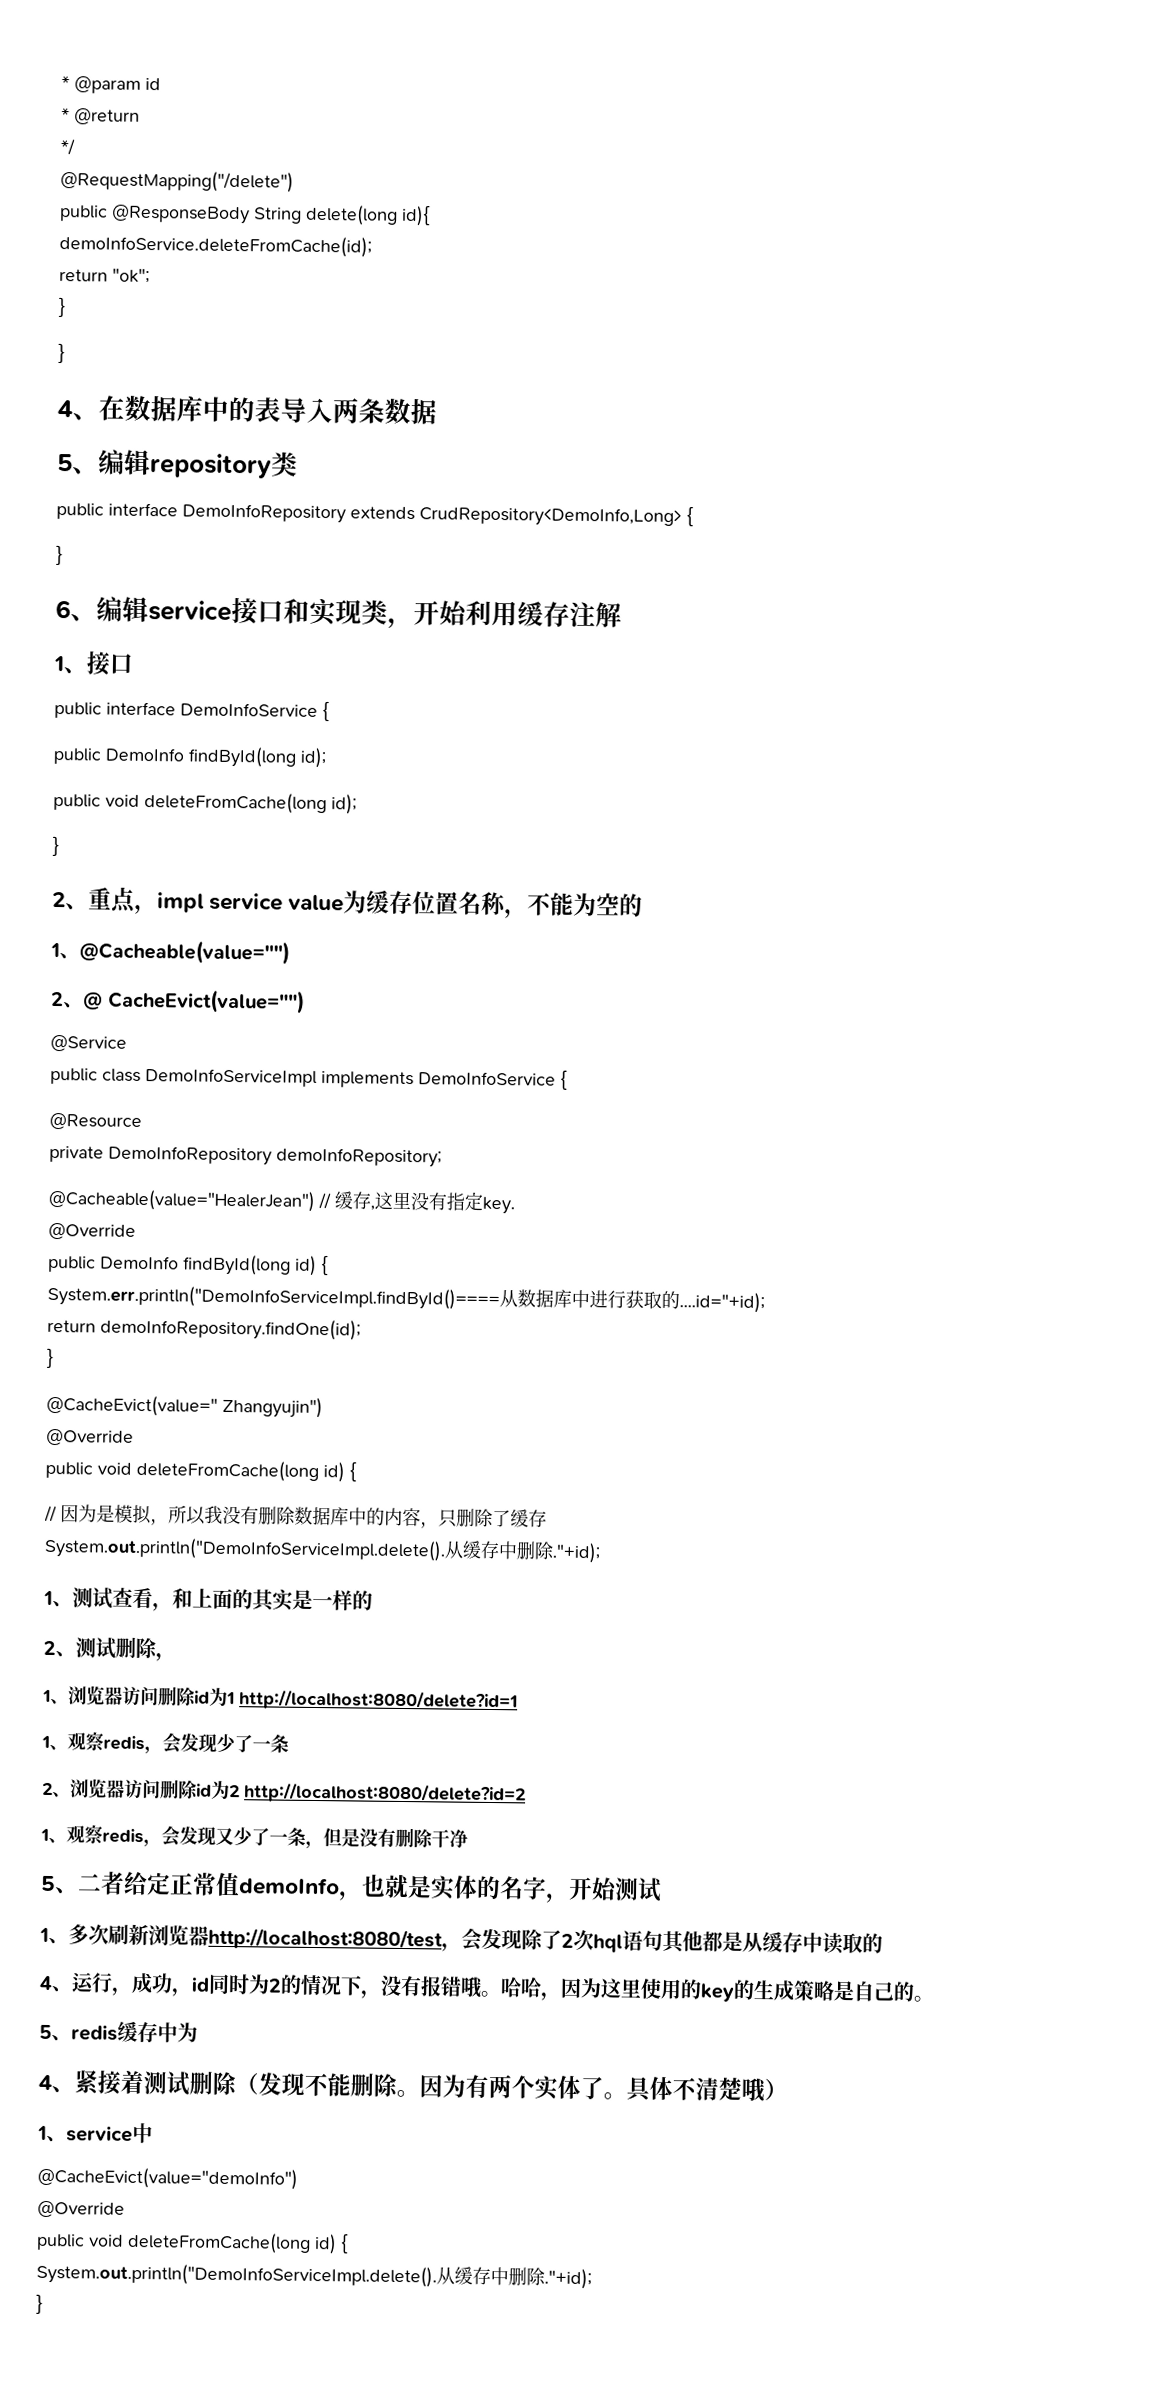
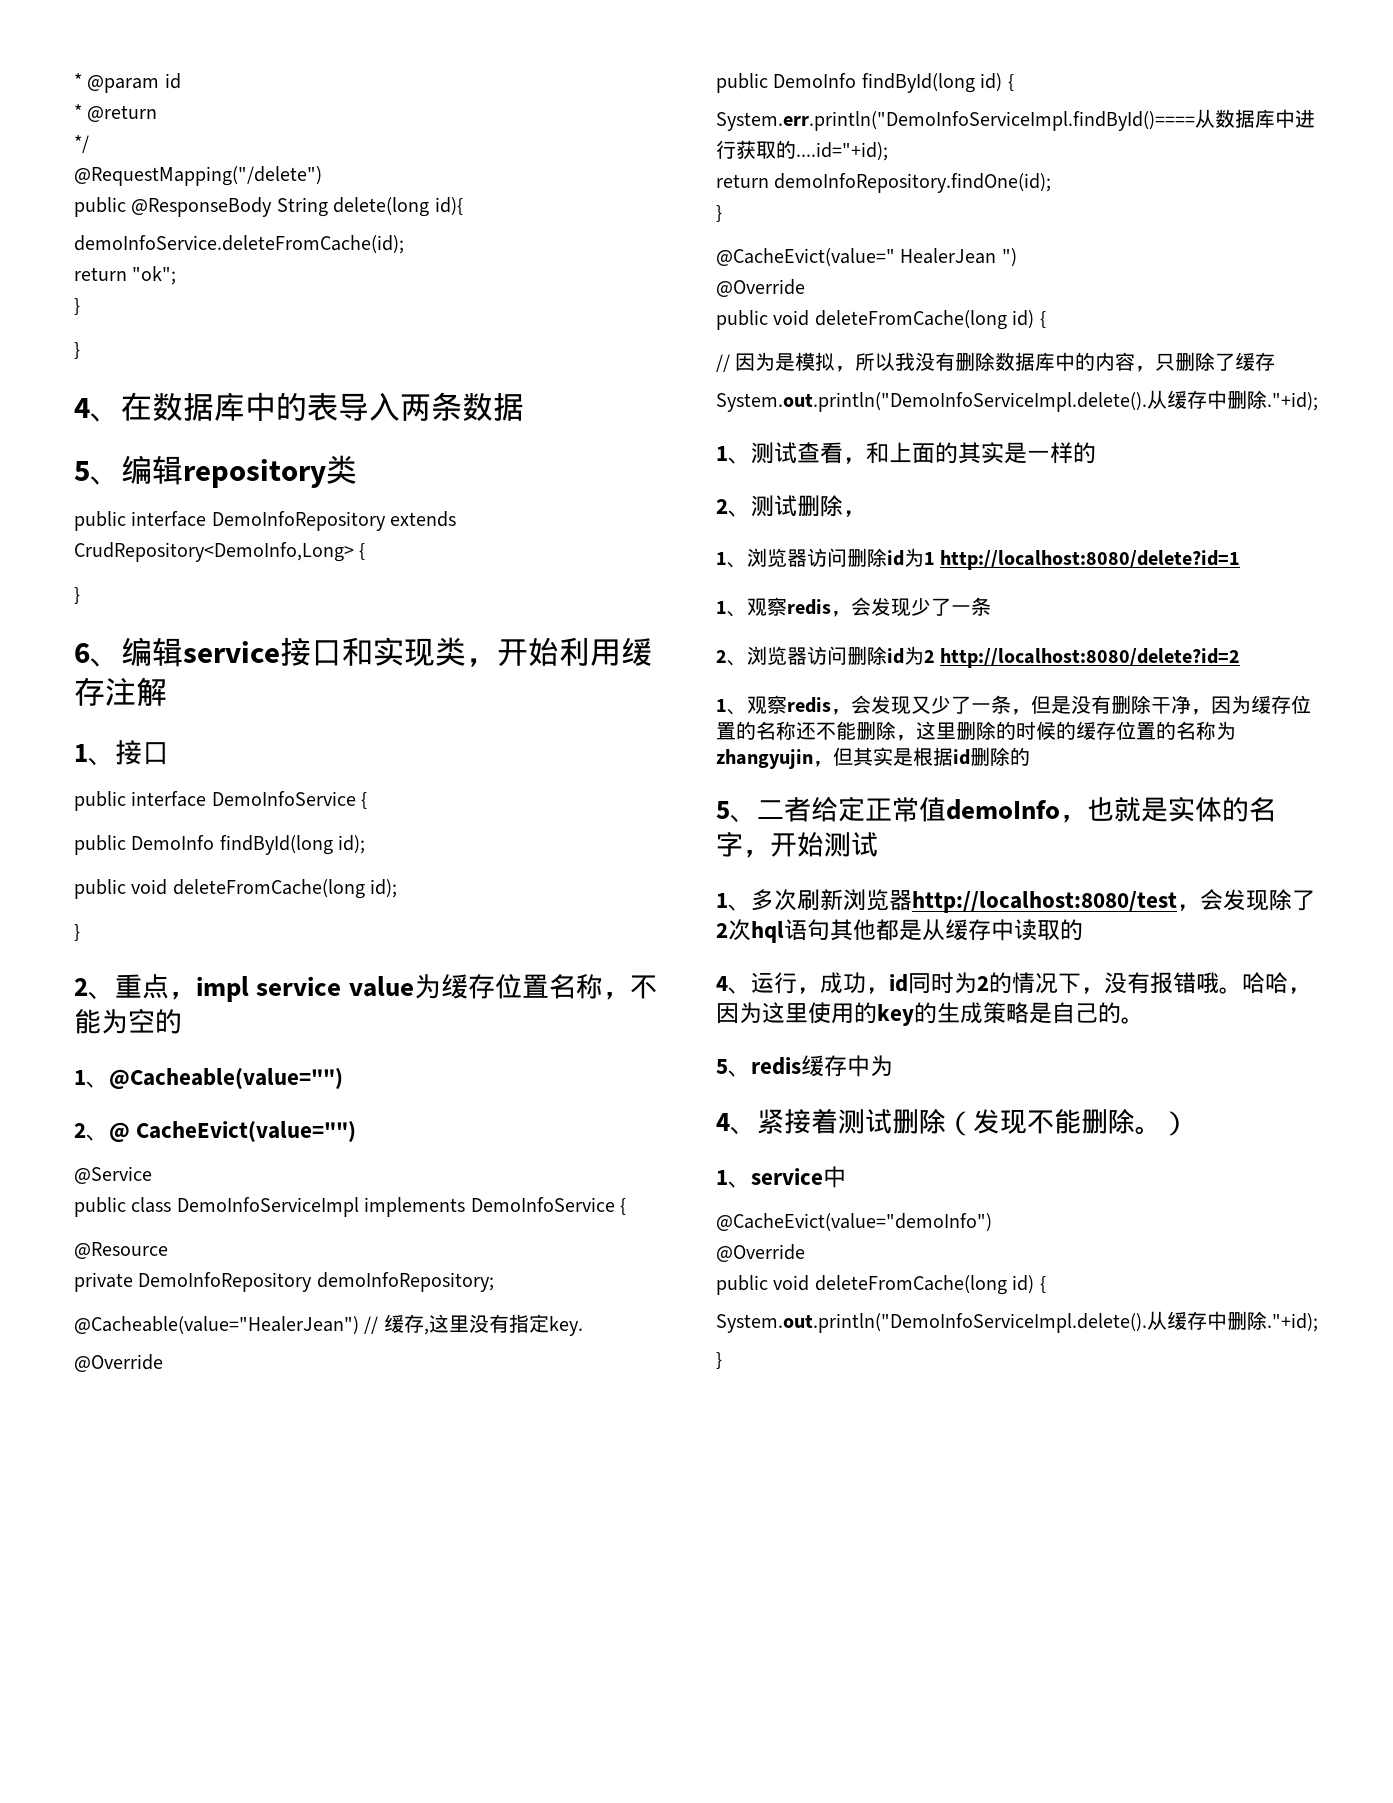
- @CacheEvict(value=" Zhangyujin")
+ @CacheEvict(value=" HealerJean ")
- 1、观察redis，会发现又少了一条，但是没有删除干净
+ 1、观察redis，会发现又少了一条，但是没有删除干净，因为缓存位置的名称还不能删除，这里删除的时候的缓存位置的名称为zhangyujin，但其实是根据id删除的
- 4、紧接着测试删除（发现不能删除。因为有两个实体了。具体不清楚哦）
+ 4、紧接着测试删除（发现不能删除。）

